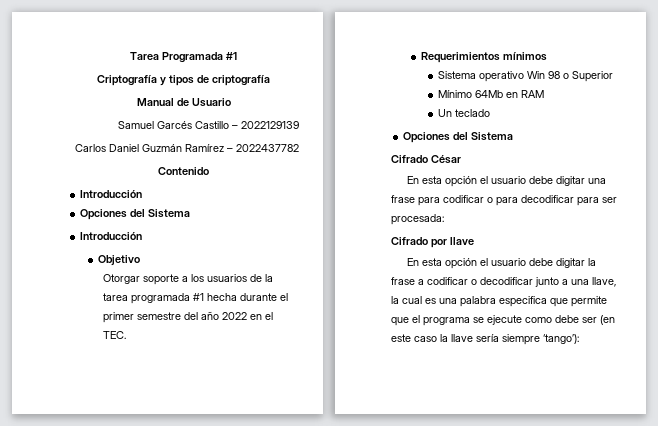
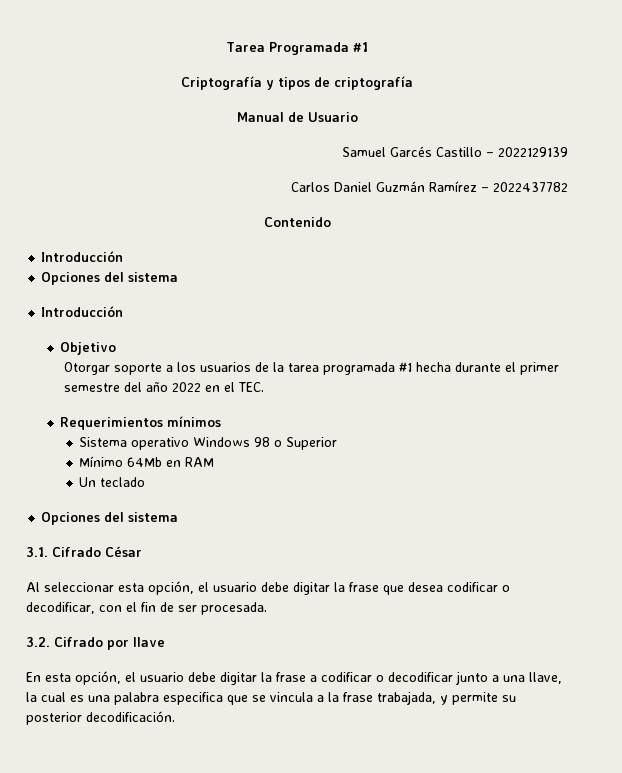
  Contenido
  Introducción
- Opciones del Sistema
+ Opciones del sistema
- Sistema operativo Win 98 o Superior
+ Sistema operativo Windows 98 o Superior
  Un teclado
- Opciones del Sistema
- Cifrado César
+ Opciones del sistema
+ 3.1. Cifrado César
- En esta opción el usuario debe digitar una frase para codificar o para decodificar para ser procesada:
- Cifrado por llave
+ Al seleccionar esta opción, el usuario debe digitar la frase que desea codificar o decodificar, con el fin de ser procesada.
+ 3.2. Cifrado por llave
- En esta opción el usuario debe digitar la frase a codificar o decodificar junto a una llave, la cual es una palabra especifica que permite que el programa se ejecute como debe ser (en este caso la llave sería siempre ‘tango’):
+ En esta opción, el usuario debe digitar la frase a codificar o decodificar junto a una llave, la cual es una palabra especifica que se vincula a la frase trabajada, y permite su posterior decodificación.

